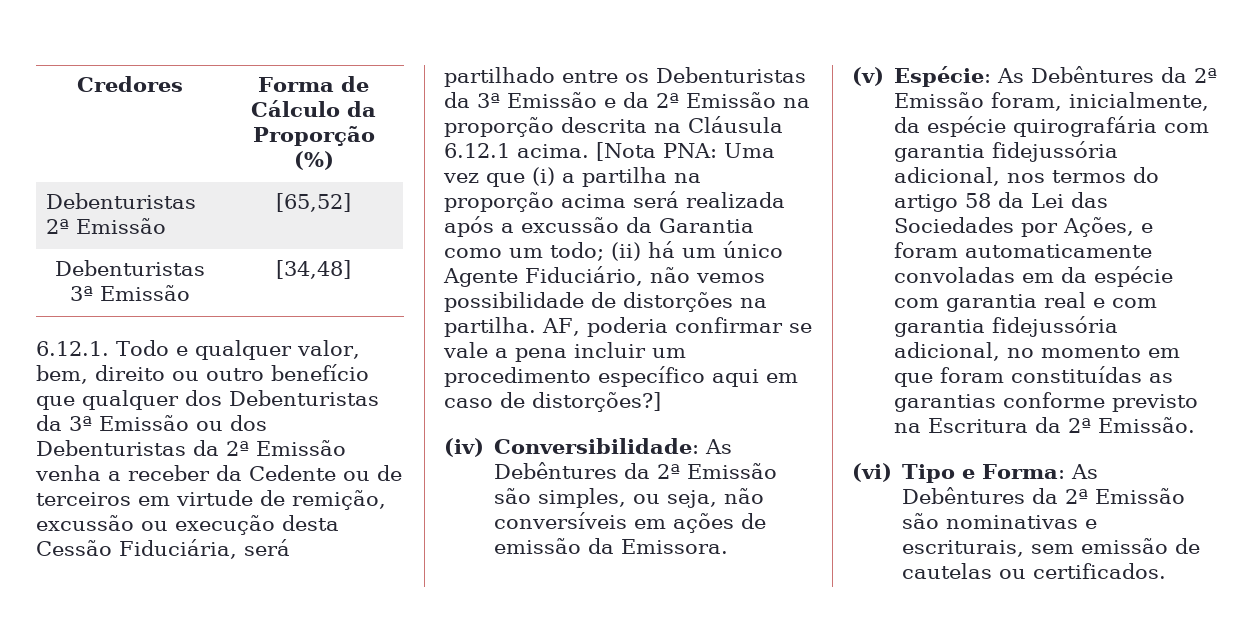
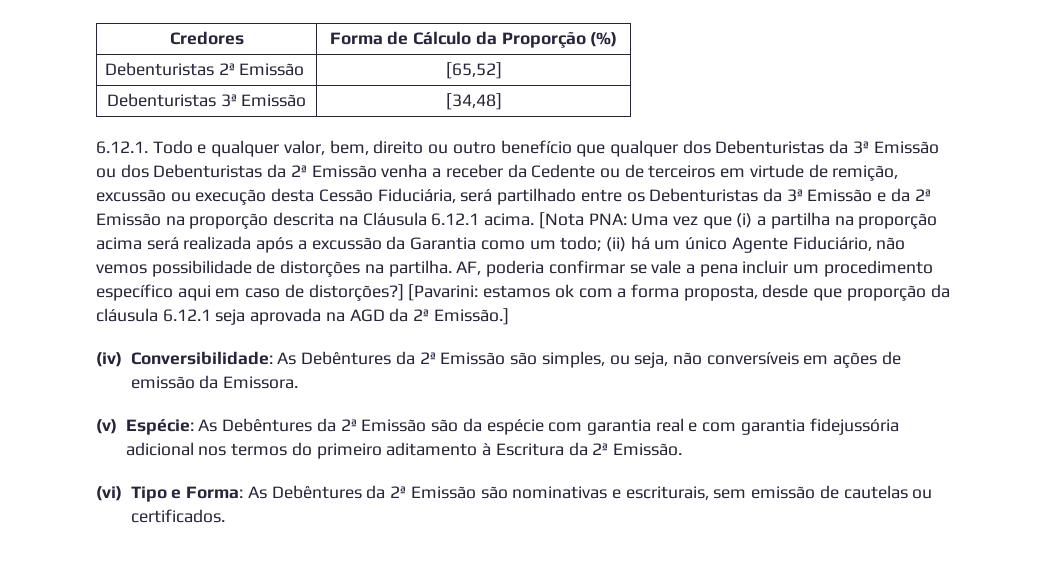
+ [Pavarini: estamos ok com a forma proposta, desde que proporção da cláusula 6.12.1 seja aprovada na AGD da 2ª Emissão.]
- (v) Espécie: As Debêntures da 2ª Emissão foram, inicialmente, da espécie quirografária com garantia fidejussória adicional, nos termos do artigo 58 da Lei das Sociedades por Ações, e foram automaticamente convoladas em da espécie com garantia real e com garantia fidejussória adicional, no momento em que foram constituídas as garantias conforme previsto na Escritura da 2ª Emissão.
+ (v) Espécie: As Debêntures da 2ª Emissão são da espécie com garantia real e com garantia fidejussória adicional nos termos do primeiro aditamento à Escritura da 2ª Emissão.

